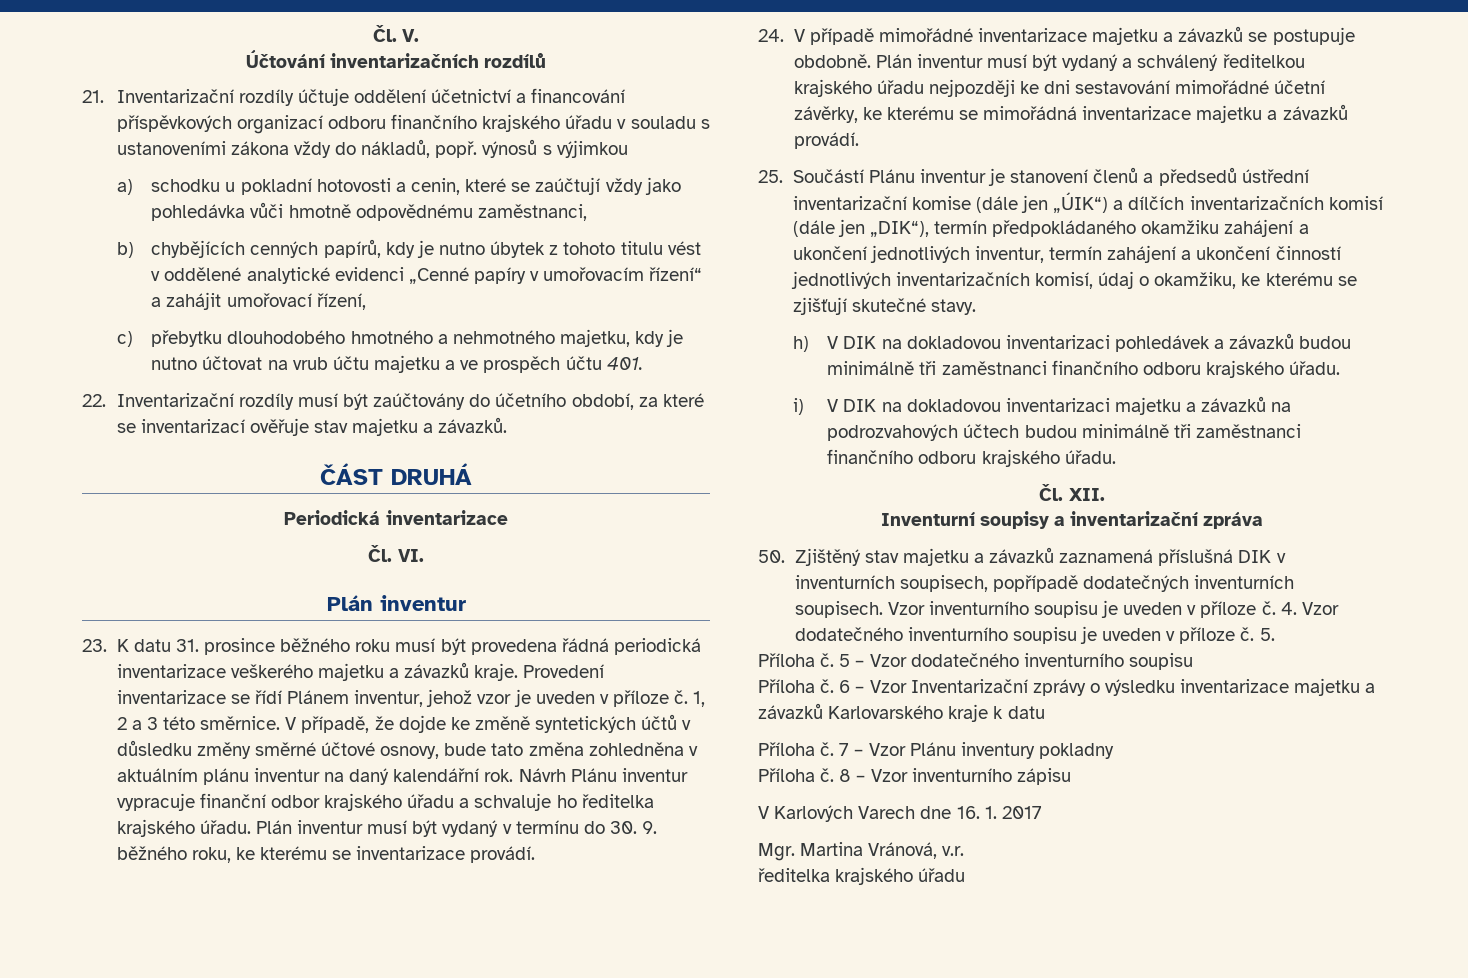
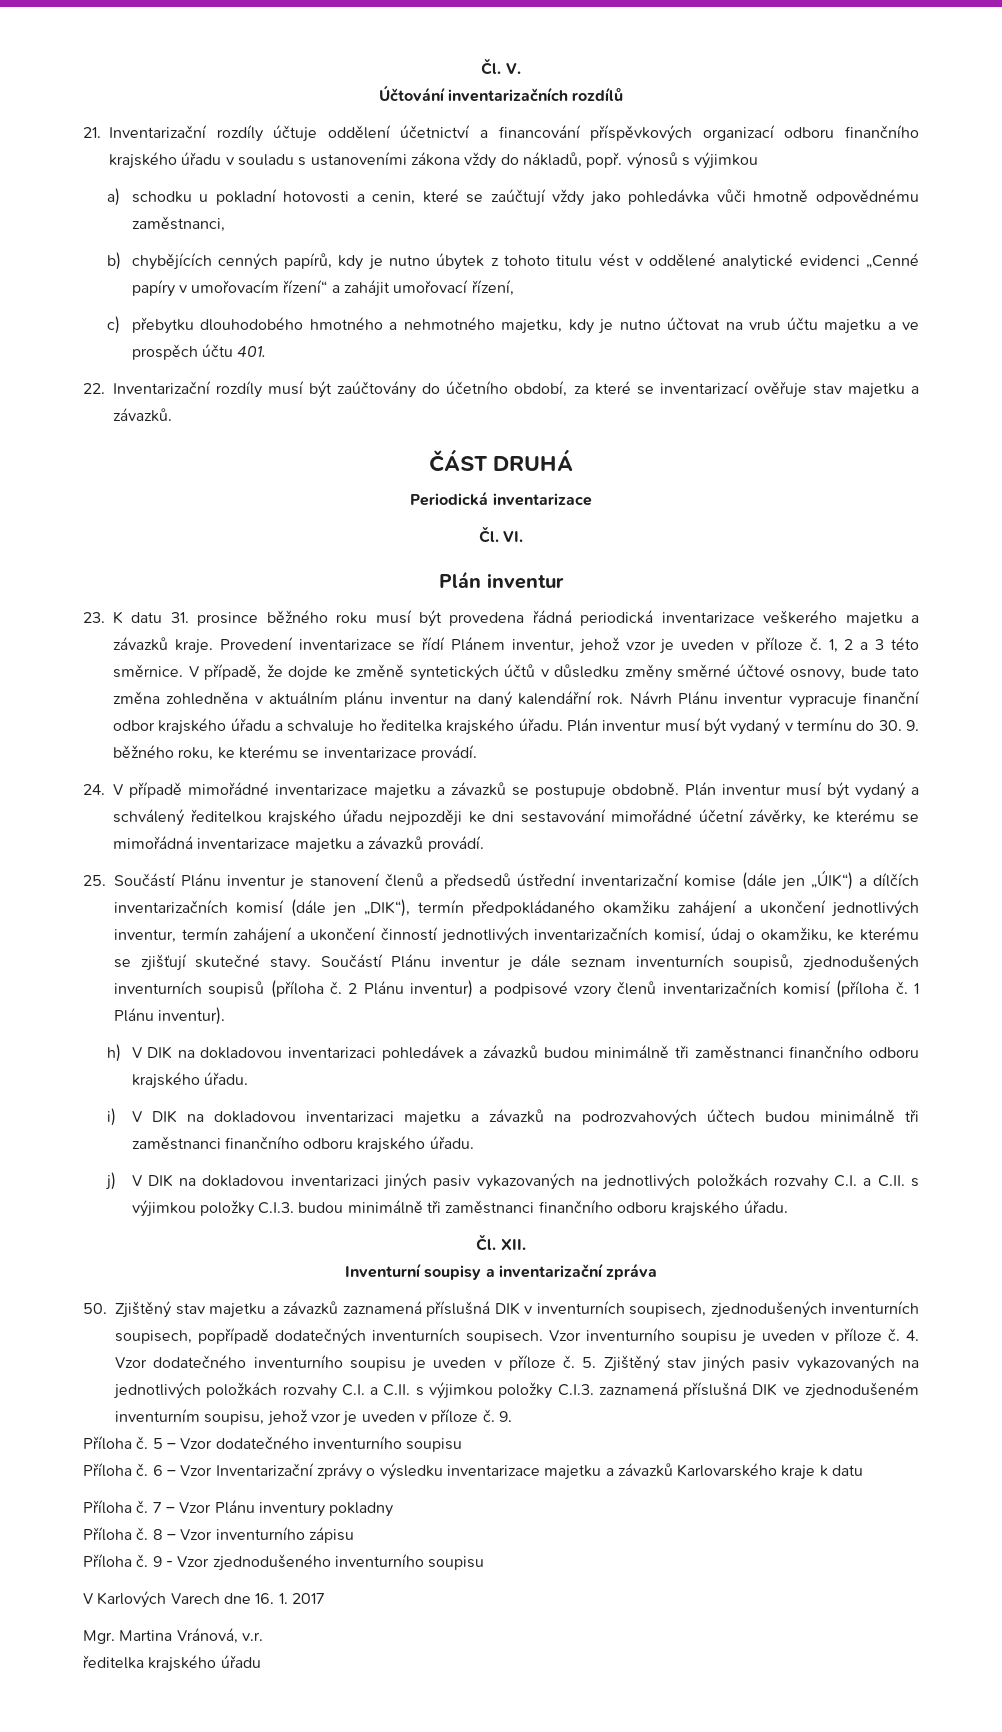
+ Součástí Plánu inventur je dále seznam inventurních soupisů, zjednodušených inventurních soupisů (příloha č. 2 Plánu inventur) a podpisové vzory členů inventarizačních komisí (příloha č. 1 Plánu inventur).
+ j) V DIK na dokladovou inventarizaci jiných pasiv vykazovaných na jednotlivých položkách rozvahy C.I. a C.II. s výjimkou položky C.I.3. budou minimálně tři zaměstnanci finančního odboru krajského úřadu.
- 50. Zjištěný stav majetku a závazků zaznamená příslušná DIK v inventurních soupisech, popřípadě dodatečných inventurních soupisech.
+ 50. Zjištěný stav majetku a závazků zaznamená příslušná DIK v inventurních soupisech, zjednodušených inventurních soupisech, popřípadě dodatečných inventurních soupisech.
- 5.
+ 5. Zjištěný stav jiných pasiv vykazovaných na jednotlivých položkách rozvahy C.I. a C.II. s výjimkou položky C.I.3. zaznamená příslušná DIK ve zjednodušeném inventurním soupisu, jehož vzor je uveden v příloze č. 9.
+ Příloha č. 9 - Vzor zjednodušeného inventurního soupisu

